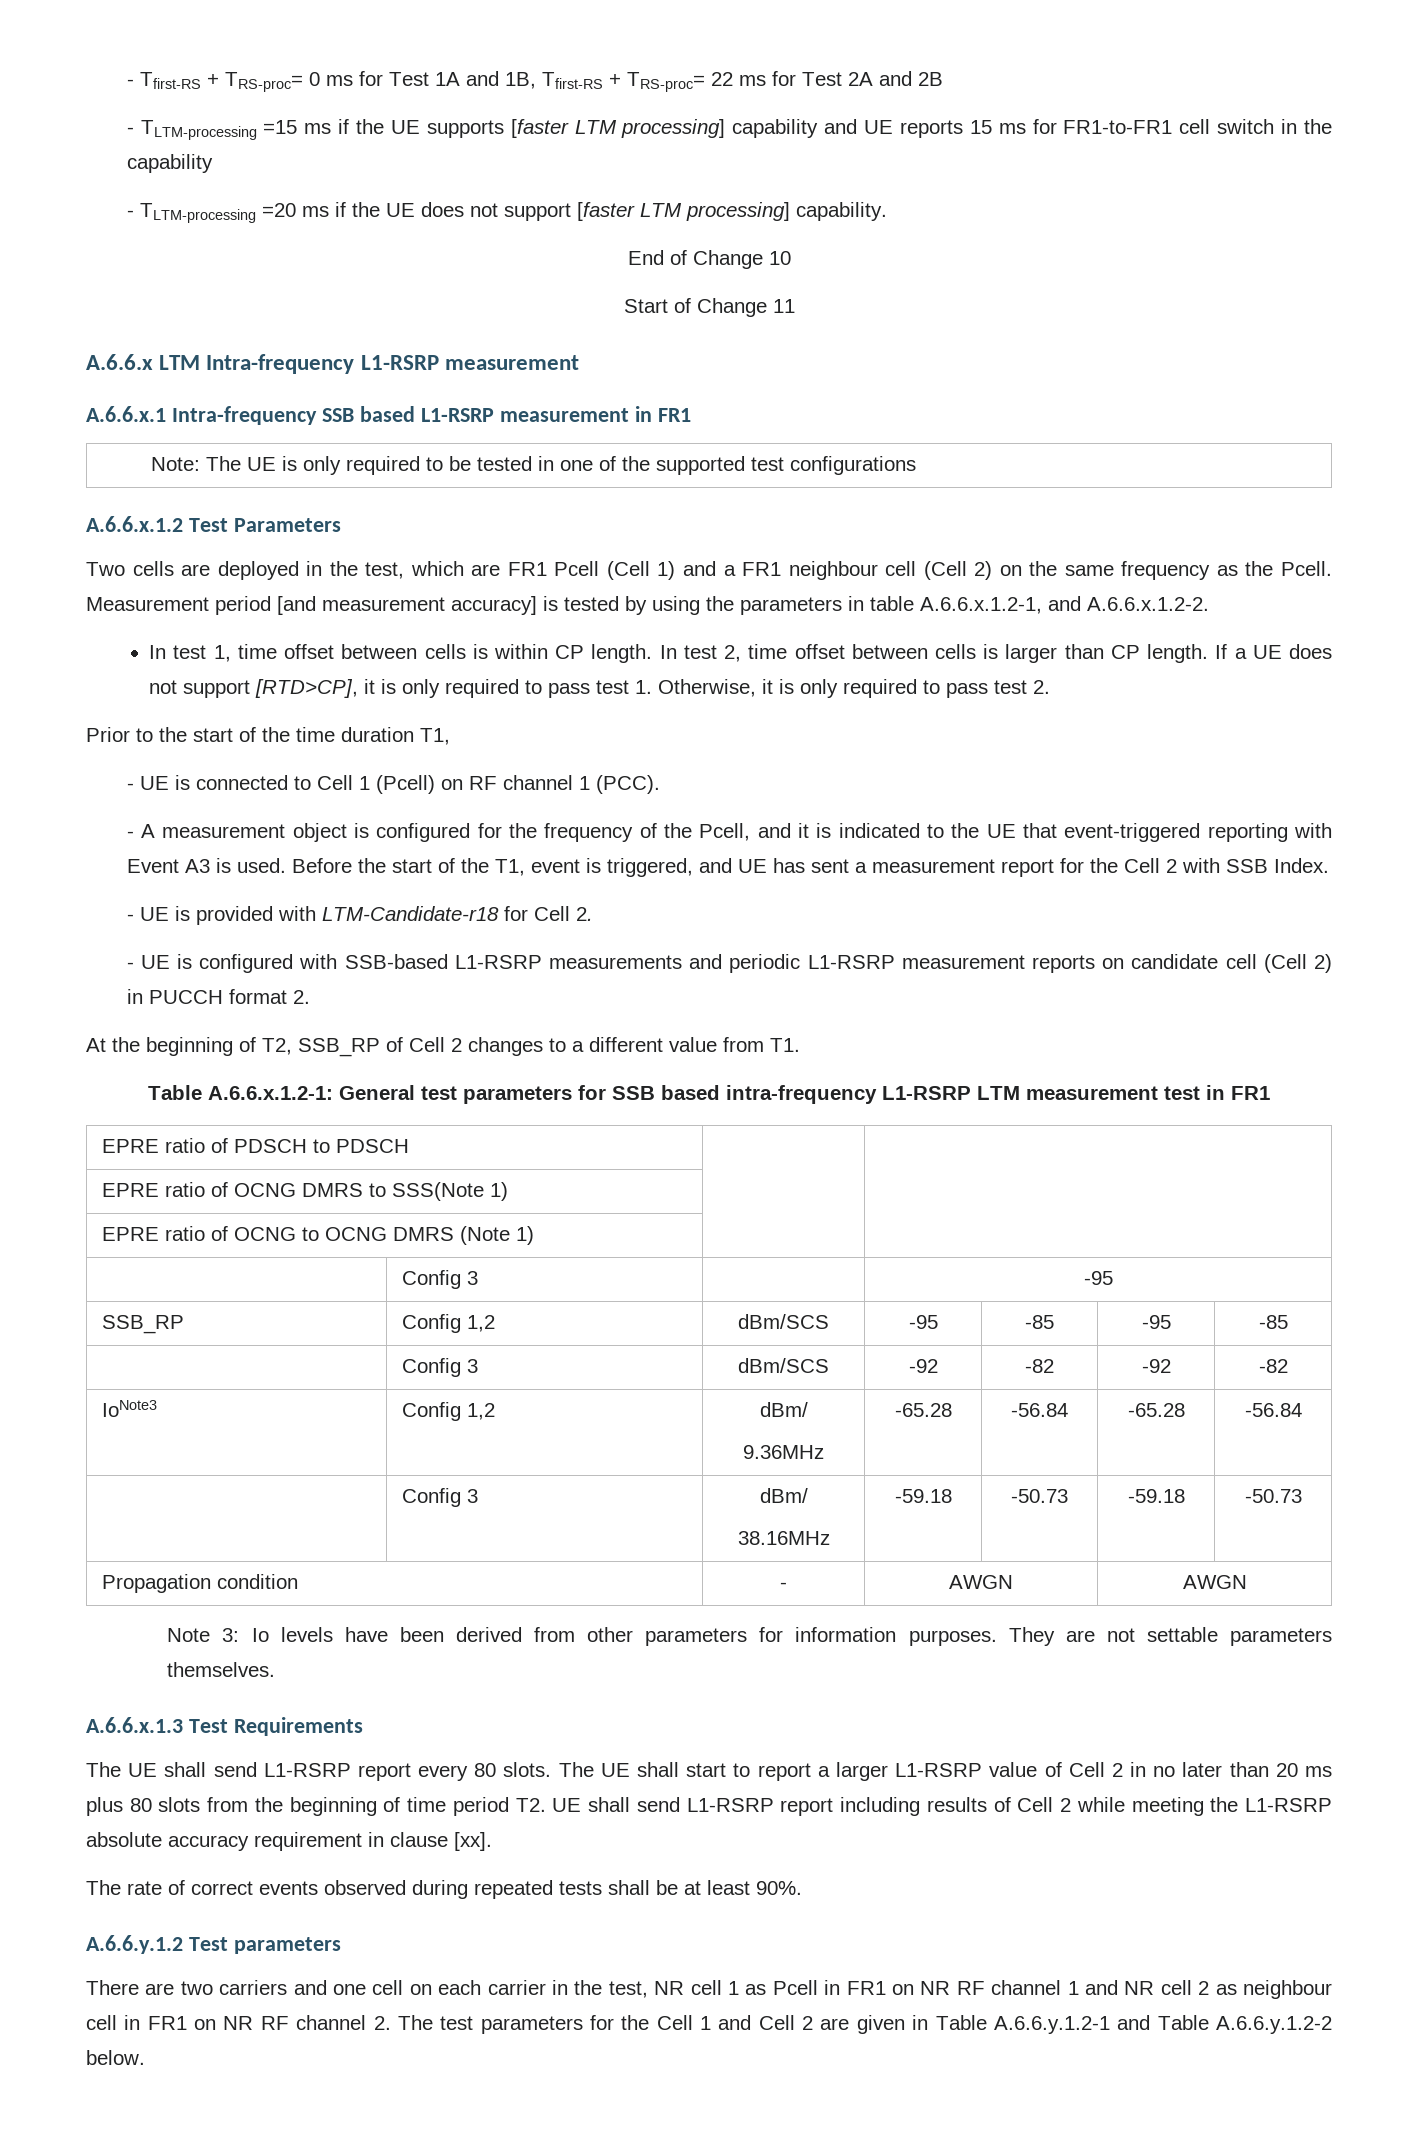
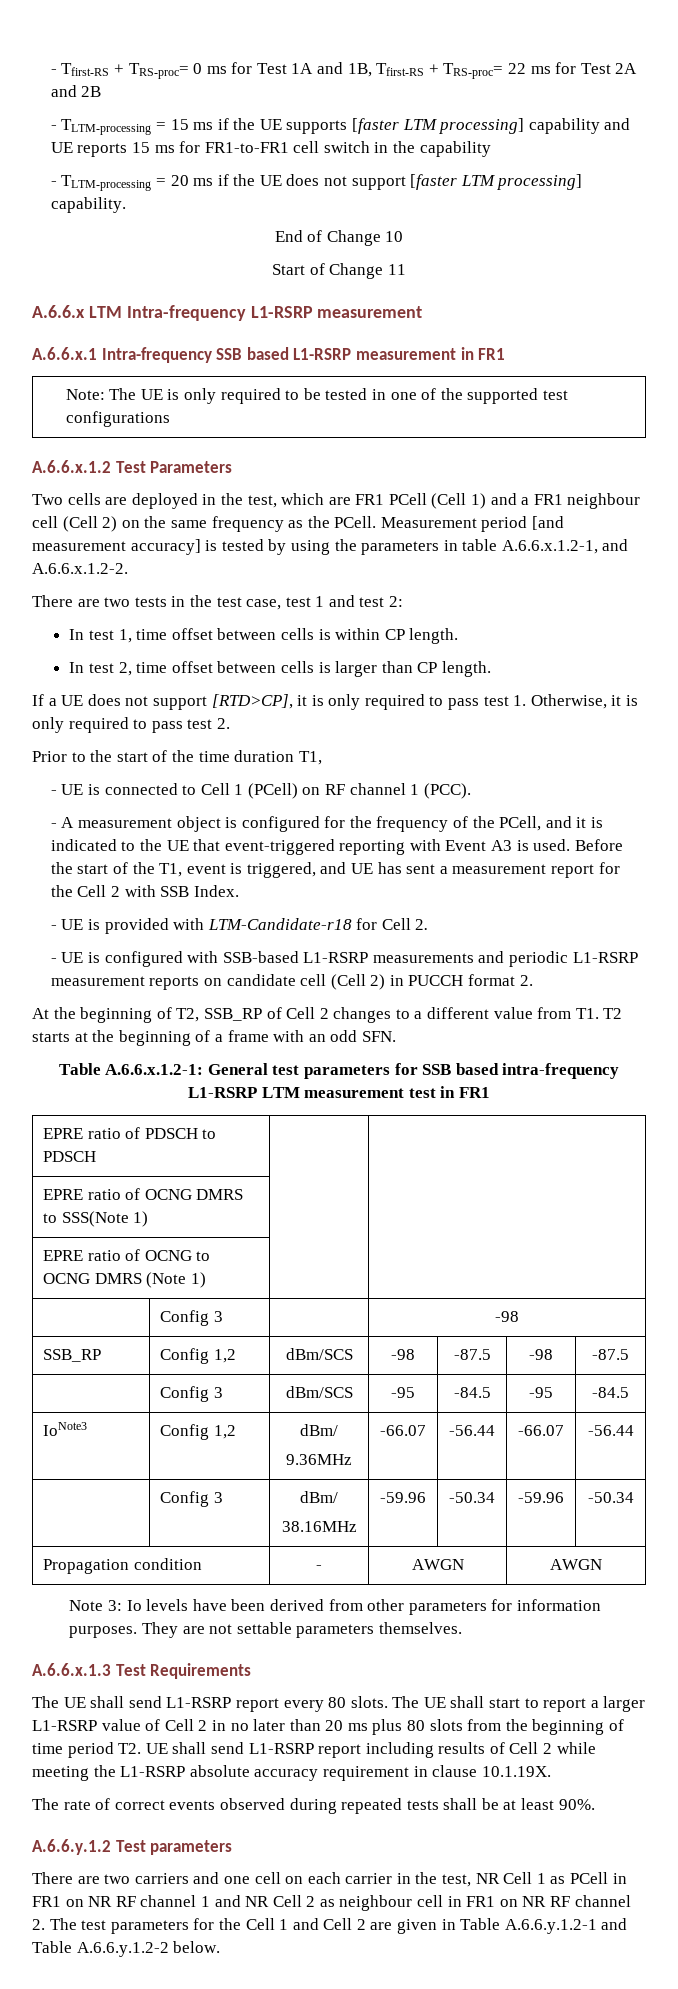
- - TLTM-processing =15 ms if the UE supports [faster LTM processing] capability and UE reports 15 ms for FR1-to-FR1 cell switch in the capability
+ - TLTM-processing = 15 ms if the UE supports [faster LTM processing] capability and UE reports 15 ms for FR1-to-FR1 cell switch in the capability
- - TLTM-processing =20 ms if the UE does not support [faster LTM processing] capability.
+ - TLTM-processing = 20 ms if the UE does not support [faster LTM processing] capability.
- Two cells are deployed in the test, which are FR1 Pcell (Cell 1) and a FR1 neighbour cell (Cell 2) on the same frequency as the Pcell.
+ Two cells are deployed in the test, which are FR1 PCell (Cell 1) and a FR1 neighbour cell (Cell 2) on the same frequency as the PCell.
+ There are two tests in the test case, test 1 and test 2:
- In test 1, time offset between cells is within CP length. In test 2, time offset between cells is larger than CP length. If a UE does not support [RTD>CP], it is only required to pass test 1. Otherwise, it is only required to pass test 2.
+ In test 1, time offset between cells is within CP length.
+ In test 2, time offset between cells is larger than CP length.
+ If a UE does not support [RTD>CP], it is only required to pass test 1. Otherwise, it is only required to pass test 2.
- - UE is connected to Cell 1 (Pcell) on RF channel 1 (PCC).
+ - UE is connected to Cell 1 (PCell) on RF channel 1 (PCC).
- - A measurement object is configured for the frequency of the Pcell, and it is indicated to the UE that event-triggered reporting with Event A3 is used.
+ - A measurement object is configured for the frequency of the PCell, and it is indicated to the UE that event-triggered reporting with Event A3 is used.
- At the beginning of T2, SSB_RP of Cell 2 changes to a different value from T1.
+ At the beginning of T2, SSB_RP of Cell 2 changes to a different value from T1. T2 starts at the beginning of a frame with an odd SFN.
- | Config 3 | | -95
+ | Config 3 | | -98
- SSB_RP | Config 1,2 | dBm/SCS | -95 | -85 | -95 | -85
+ SSB_RP | Config 1,2 | dBm/SCS | -98 | -87.5 | -98 | -87.5
- | Config 3 | dBm/SCS | -92 | -82 | -92 | -82
+ | Config 3 | dBm/SCS | -95 | -84.5 | -95 | -84.5
  IoNote3 | Config 1,2 | dBm/
- 9.36MHz | -65.28 | -56.84 | -65.28 | -56.84
+ 9.36MHz | -66.07 | -56.44 | -66.07 | -56.44
  | Config 3 | dBm/
- 38.16MHz | -59.18 | -50.73 | -59.18 | -50.73
+ 38.16MHz | -59.96 | -50.34 | -59.96 | -50.34
- The UE shall start to report a larger L1-RSRP value of Cell 2 in no later than 20 ms plus 80 slots from the beginning of time period T2. UE shall send L1-RSRP report including results of Cell 2 while meeting the L1-RSRP absolute accuracy requirement in clause [xx].
+ The UE shall start to report a larger L1-RSRP value of Cell 2 in no later than 20 ms plus 80 slots from the beginning of time period T2. UE shall send L1-RSRP report including results of Cell 2 while meeting the L1-RSRP absolute accuracy requirement in clause 10.1.19X.
- There are two carriers and one cell on each carrier in the test, NR cell 1 as Pcell in FR1 on NR RF channel 1 and NR cell 2 as neighbour cell in FR1 on NR RF channel 2. The test parameters for the Cell 1 and Cell 2 are given in Table A.6.6.y.1.2-1 and Table A.6.6.y.1.2-2 below.
+ There are two carriers and one cell on each carrier in the test, NR Cell 1 as PCell in FR1 on NR RF channel 1 and NR Cell 2 as neighbour cell in FR1 on NR RF channel 2. The test parameters for the Cell 1 and Cell 2 are given in Table A.6.6.y.1.2-1 and Table A.6.6.y.1.2-2 below.

